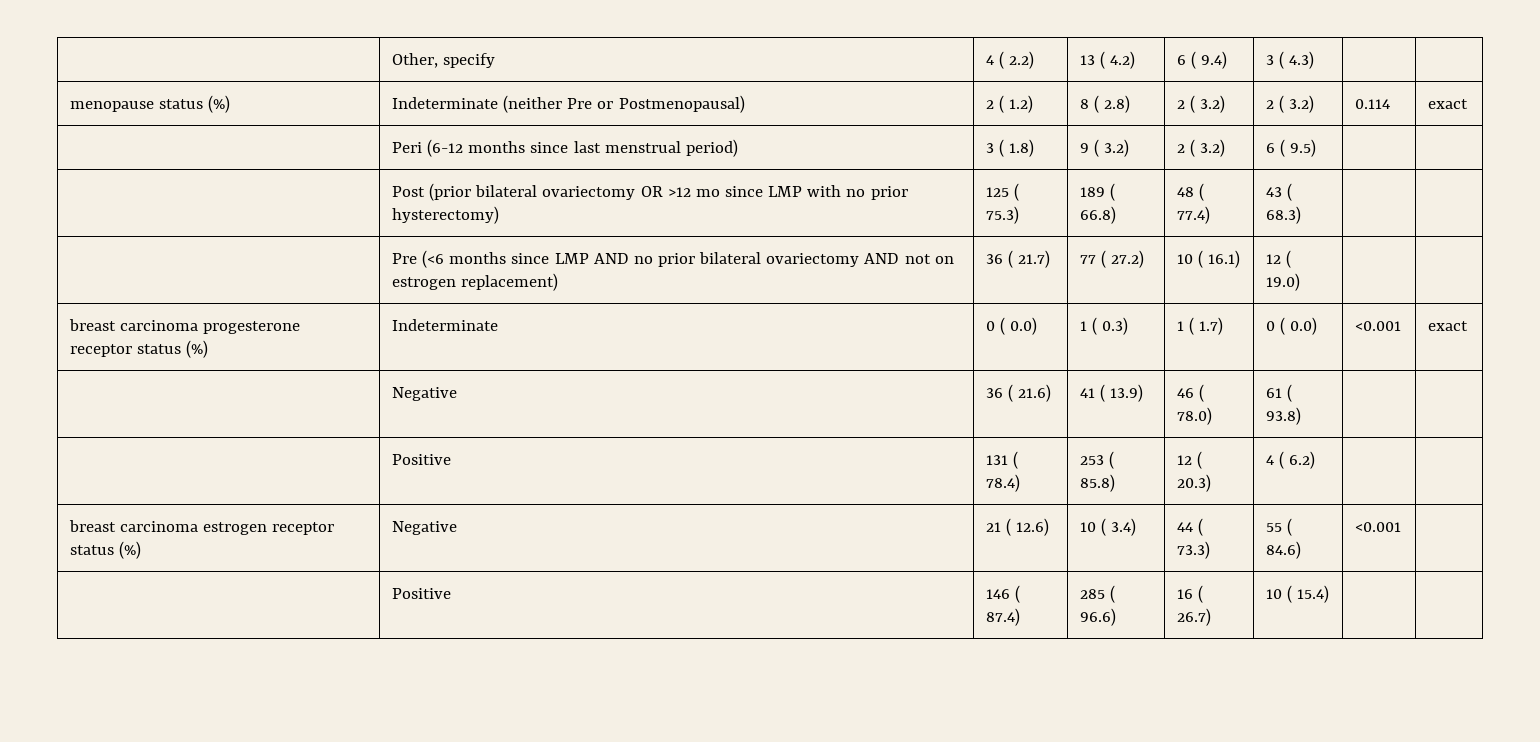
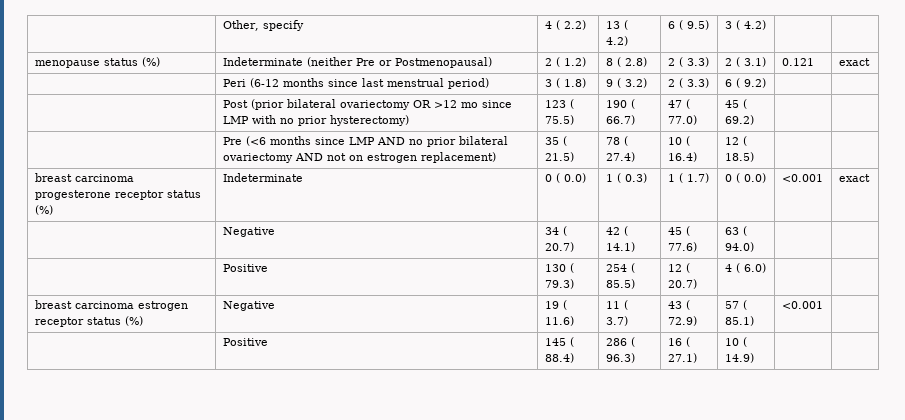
- | Other, specify | 4 ( 2.2) | 13 ( 4.2) | 6 ( 9.4) | 3 ( 4.3) | |
+ | Other, specify | 4 ( 2.2) | 13 ( 4.2) | 6 ( 9.5) | 3 ( 4.2) | |
- menopause status (%) | Indeterminate (neither Pre or Postmenopausal) | 2 ( 1.2) | 8 ( 2.8) | 2 ( 3.2) | 2 ( 3.2) | 0.114 | exact
+ menopause status (%) | Indeterminate (neither Pre or Postmenopausal) | 2 ( 1.2) | 8 ( 2.8) | 2 ( 3.3) | 2 ( 3.1) | 0.121 | exact
- | Peri (6-12 months since last menstrual period) | 3 ( 1.8) | 9 ( 3.2) | 2 ( 3.2) | 6 ( 9.5) | |
+ | Peri (6-12 months since last menstrual period) | 3 ( 1.8) | 9 ( 3.2) | 2 ( 3.3) | 6 ( 9.2) | |
- | Post (prior bilateral ovariectomy OR >12 mo since LMP with no prior hysterectomy) | 125 ( 75.3) | 189 ( 66.8) | 48 ( 77.4) | 43 ( 68.3) | |
+ | Post (prior bilateral ovariectomy OR >12 mo since LMP with no prior hysterectomy) | 123 ( 75.5) | 190 ( 66.7) | 47 ( 77.0) | 45 ( 69.2) | |
- | Pre (<6 months since LMP AND no prior bilateral ovariectomy AND not on estrogen replacement) | 36 ( 21.7) | 77 ( 27.2) | 10 ( 16.1) | 12 ( 19.0) | |
+ | Pre (<6 months since LMP AND no prior bilateral ovariectomy AND not on estrogen replacement) | 35 ( 21.5) | 78 ( 27.4) | 10 ( 16.4) | 12 ( 18.5) | |
- | Negative | 36 ( 21.6) | 41 ( 13.9) | 46 ( 78.0) | 61 ( 93.8) | |
- | Positive | 131 ( 78.4) | 253 ( 85.8) | 12 ( 20.3) | 4 ( 6.2) | |
+ | Negative | 34 ( 20.7) | 42 ( 14.1) | 45 ( 77.6) | 63 ( 94.0) | |
+ | Positive | 130 ( 79.3) | 254 ( 85.5) | 12 ( 20.7) | 4 ( 6.0) | |
- breast carcinoma estrogen receptor status (%) | Negative | 21 ( 12.6) | 10 ( 3.4) | 44 ( 73.3) | 55 ( 84.6) | <0.001 |
- | Positive | 146 ( 87.4) | 285 ( 96.6) | 16 ( 26.7) | 10 ( 15.4) | |
+ breast carcinoma estrogen receptor status (%) | Negative | 19 ( 11.6) | 11 ( 3.7) | 43 ( 72.9) | 57 ( 85.1) | <0.001 |
+ | Positive | 145 ( 88.4) | 286 ( 96.3) | 16 ( 27.1) | 10 ( 14.9) | |

